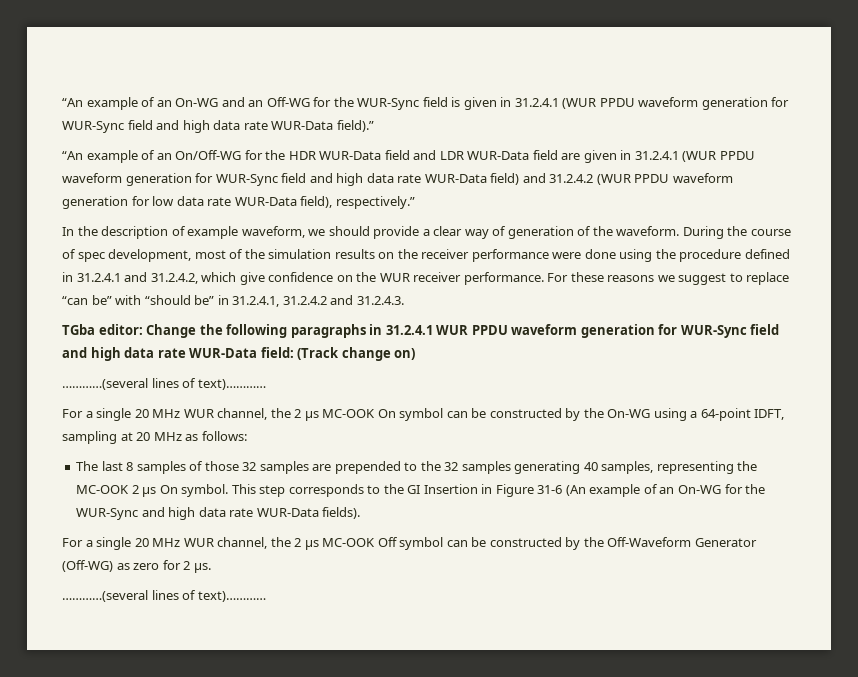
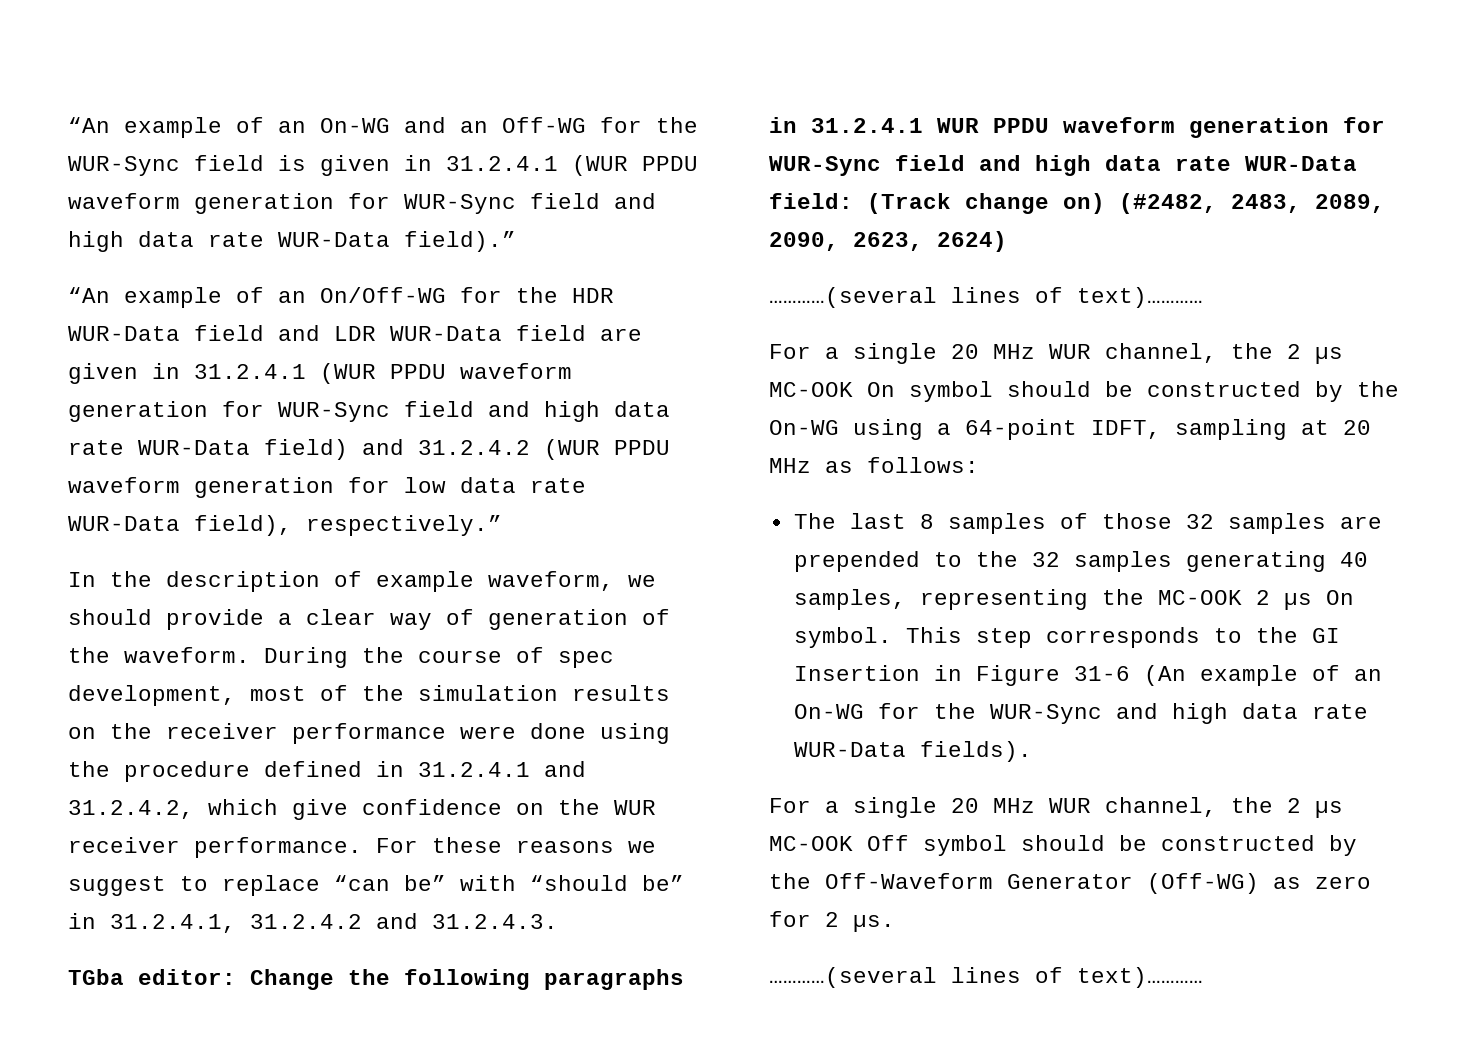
- TGba editor: Change the following paragraphs in 31.2.4.1 WUR PPDU waveform generation for WUR-Sync field and high data rate WUR-Data field: (Track change on)
+ TGba editor: Change the following paragraphs in 31.2.4.1 WUR PPDU waveform generation for WUR-Sync field and high data rate WUR-Data field: (Track change on) (#2482, 2483, 2089, 2090, 2623, 2624)
- For a single 20 MHz WUR channel, the 2 µs MC-OOK On symbol can be constructed by the On-WG using a 64-point IDFT, sampling at 20 MHz as follows:
+ For a single 20 MHz WUR channel, the 2 µs MC-OOK On symbol should be constructed by the On-WG using a 64-point IDFT, sampling at 20 MHz as follows:
- For a single 20 MHz WUR channel, the 2 µs MC-OOK Off symbol can be constructed by the Off-Waveform Generator (Off-WG) as zero for 2 µs.
+ For a single 20 MHz WUR channel, the 2 µs MC-OOK Off symbol should be constructed by the Off-Waveform Generator (Off-WG) as zero for 2 µs.

